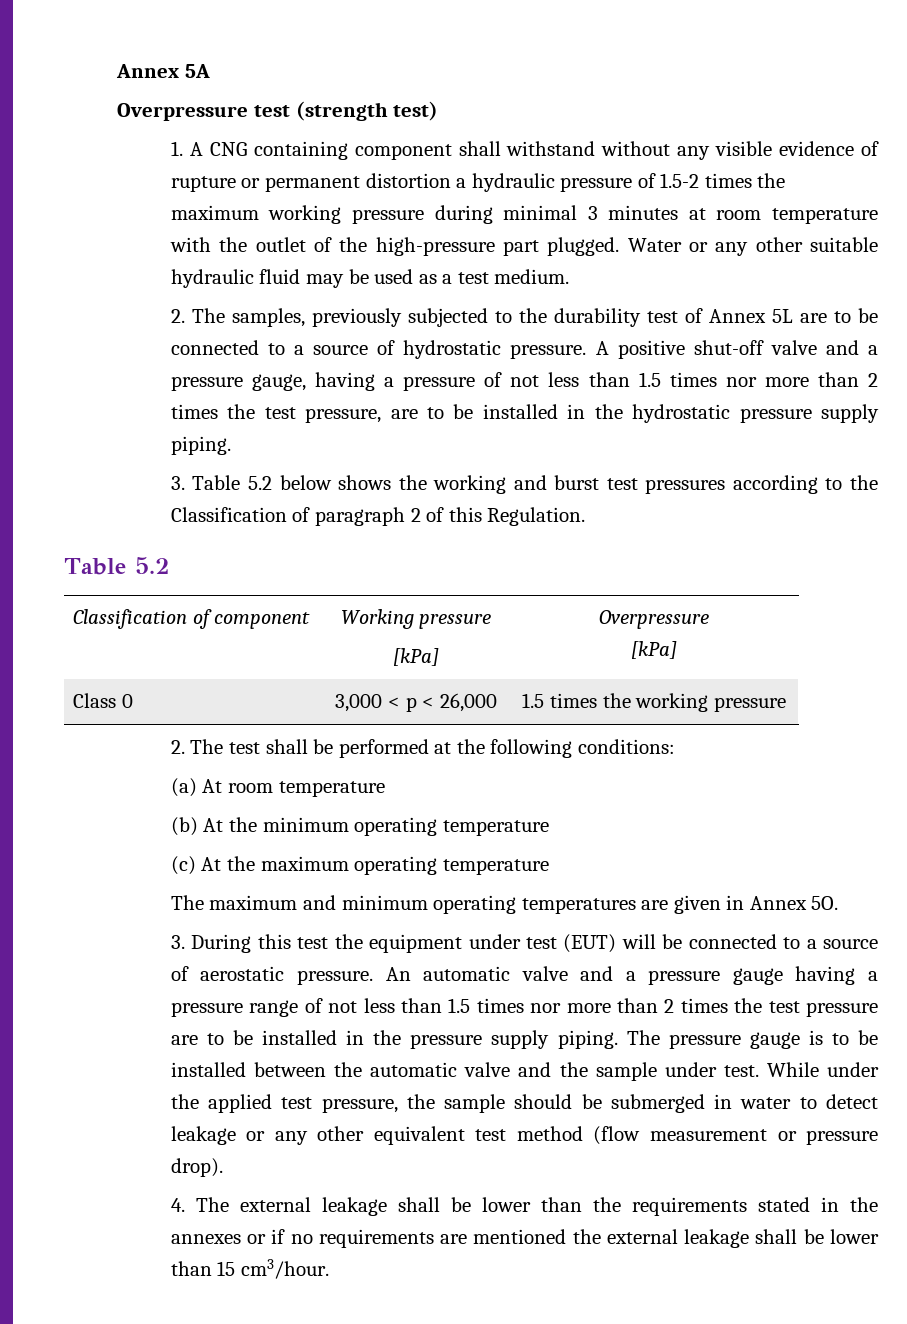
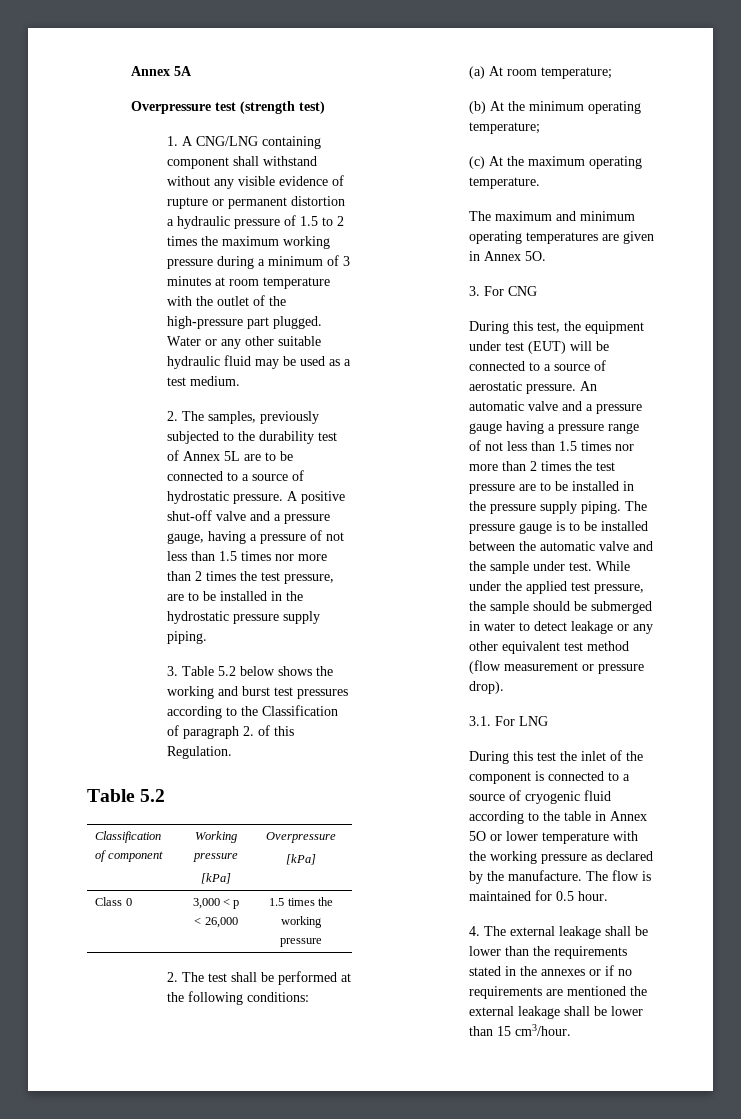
- 1. A CNG containing component shall withstand without any visible evidence of rupture or permanent distortion a hydraulic pressure of 1.5-2 times the maximum working pressure during minimal 3 minutes at room temperature with the outlet of the high-pressure part plugged.
+ 1. A CNG/LNG containing component shall withstand without any visible evidence of rupture or permanent distortion a hydraulic pressure of 1.5 to 2 times the maximum working pressure during a minimum of 3 minutes at room temperature with the outlet of the high-pressure part plugged.
- 3. Table 5.2 below shows the working and burst test pressures according to the Classification of paragraph 2 of this Regulation.
+ 3. Table 5.2 below shows the working and burst test pressures according to the Classification of paragraph 2. of this Regulation.
- (a) At room temperature
+ (a) At room temperature;
- (b) At the minimum operating temperature
+ (b) At the minimum operating temperature;
- (c) At the maximum operating temperature
+ (c) At the maximum operating temperature.
- 3. During this test the equipment under test (EUT) will be connected to a source of aerostatic pressure.
+ 3. For CNG
+ During this test, the equipment under test (EUT) will be connected to a source of aerostatic pressure.
+ 3.1. For LNG
+ During this test the inlet of the component is connected to a source of cryogenic fluid according to the table in Annex 5O or lower temperature with the working pressure as declared by the manufacture. The flow is maintained for 0.5 hour.

